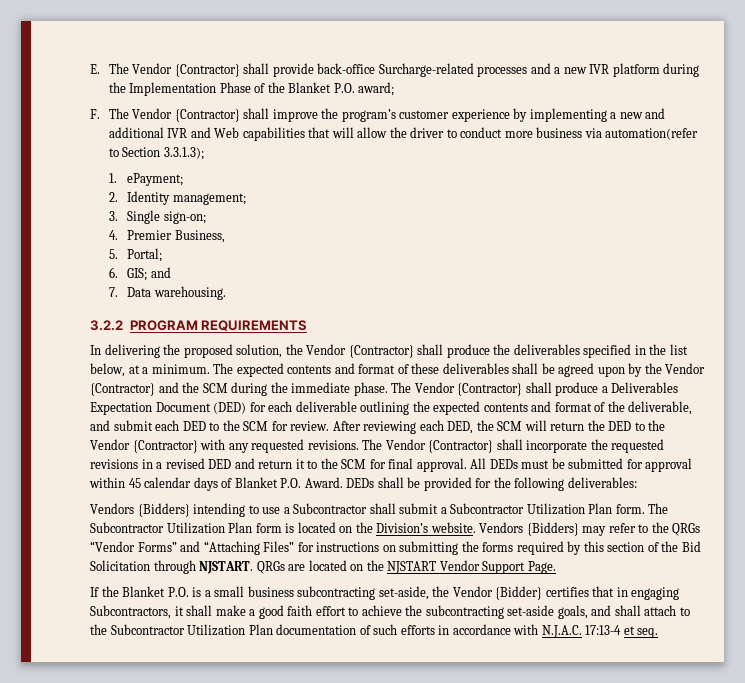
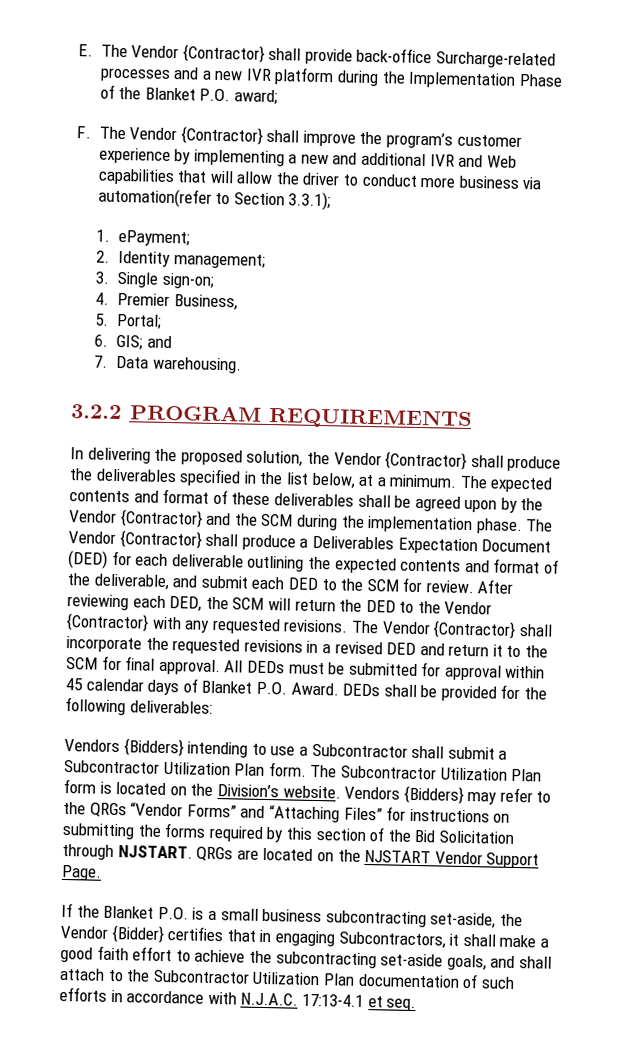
- F. The Vendor {Contractor} shall improve the program’s customer experience by implementing a new and additional IVR and Web capabilities that will allow the driver to conduct more business via automation(refer to Section 3.3.1.3);
+ F. The Vendor {Contractor} shall improve the program’s customer experience by implementing a new and additional IVR and Web capabilities that will allow the driver to conduct more business via automation(refer to Section 3.3.1);
- The expected contents and format of these deliverables shall be agreed upon by the Vendor {Contractor} and the SCM during the immediate phase.
+ The expected contents and format of these deliverables shall be agreed upon by the Vendor {Contractor} and the SCM during the implementation phase.
- If the Blanket P.O. is a small business subcontracting set-aside, the Vendor {Bidder} certifies that in engaging Subcontractors, it shall make a good faith effort to achieve the subcontracting set-aside goals, and shall attach to the Subcontractor Utilization Plan documentation of such efforts in accordance with N.J.A.C. 17:13-4 et seq.
+ If the Blanket P.O. is a small business subcontracting set-aside, the Vendor {Bidder} certifies that in engaging Subcontractors, it shall make a good faith effort to achieve the subcontracting set-aside goals, and shall attach to the Subcontractor Utilization Plan documentation of such efforts in accordance with N.J.A.C. 17:13-4.1 et seq.

